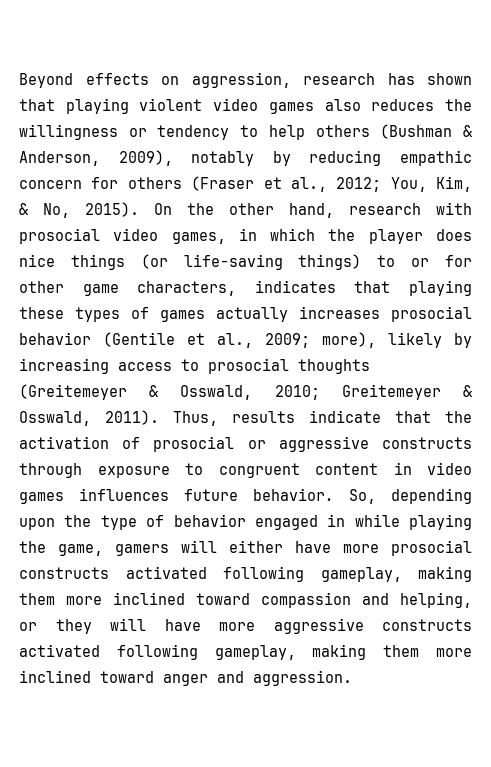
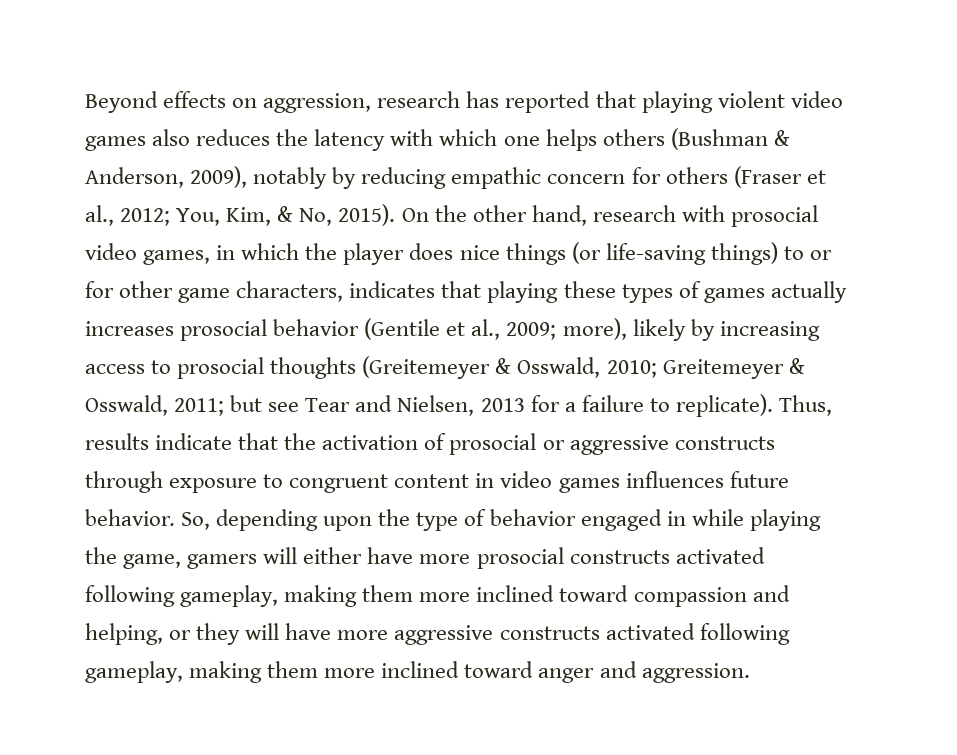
- Beyond effects on aggression, research has shown that playing violent video games also reduces the willingness or tendency to help others (Bushman & Anderson, 2009), notably by reducing empathic concern for others (Fraser et al., 2012; You, Kim, & No, 2015).
+ Beyond effects on aggression, research has reported that playing violent video games also reduces the latency with which one helps others (Bushman & Anderson, 2009), notably by reducing empathic concern for others (Fraser et al., 2012; You, Kim, & No, 2015).
- On the other hand, research with prosocial video games, in which the player does nice things (or life-saving things) to or for other game characters, indicates that playing these types of games actually increases prosocial behavior (Gentile et al., 2009; more), likely by increasing access to prosocial thoughts (Greitemeyer & Osswald, 2010; Greitemeyer & Osswald, 2011).
+ On the other hand, research with prosocial video games, in which the player does nice things (or life-saving things) to or for other game characters, indicates that playing these types of games actually increases prosocial behavior (Gentile et al., 2009; more), likely by increasing access to prosocial thoughts (Greitemeyer & Osswald, 2010; Greitemeyer & Osswald, 2011; but see Tear and Nielsen, 2013 for a failure to replicate).

